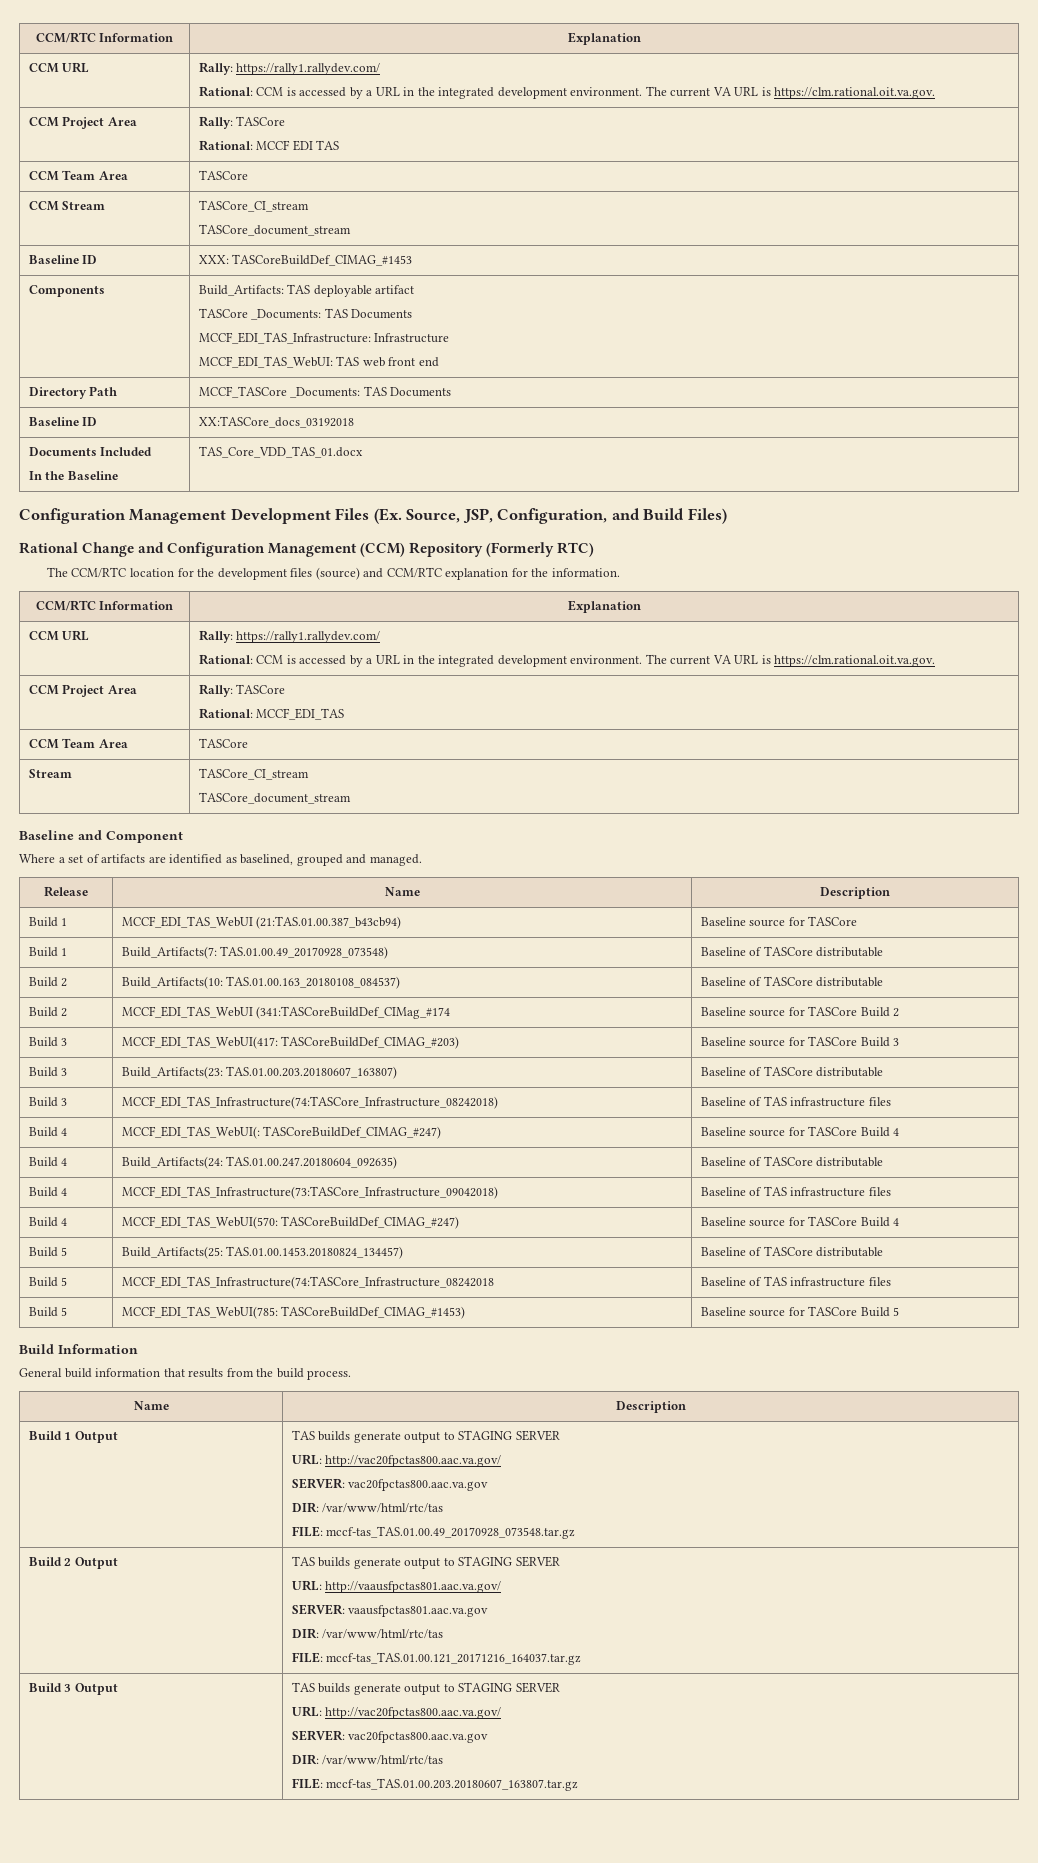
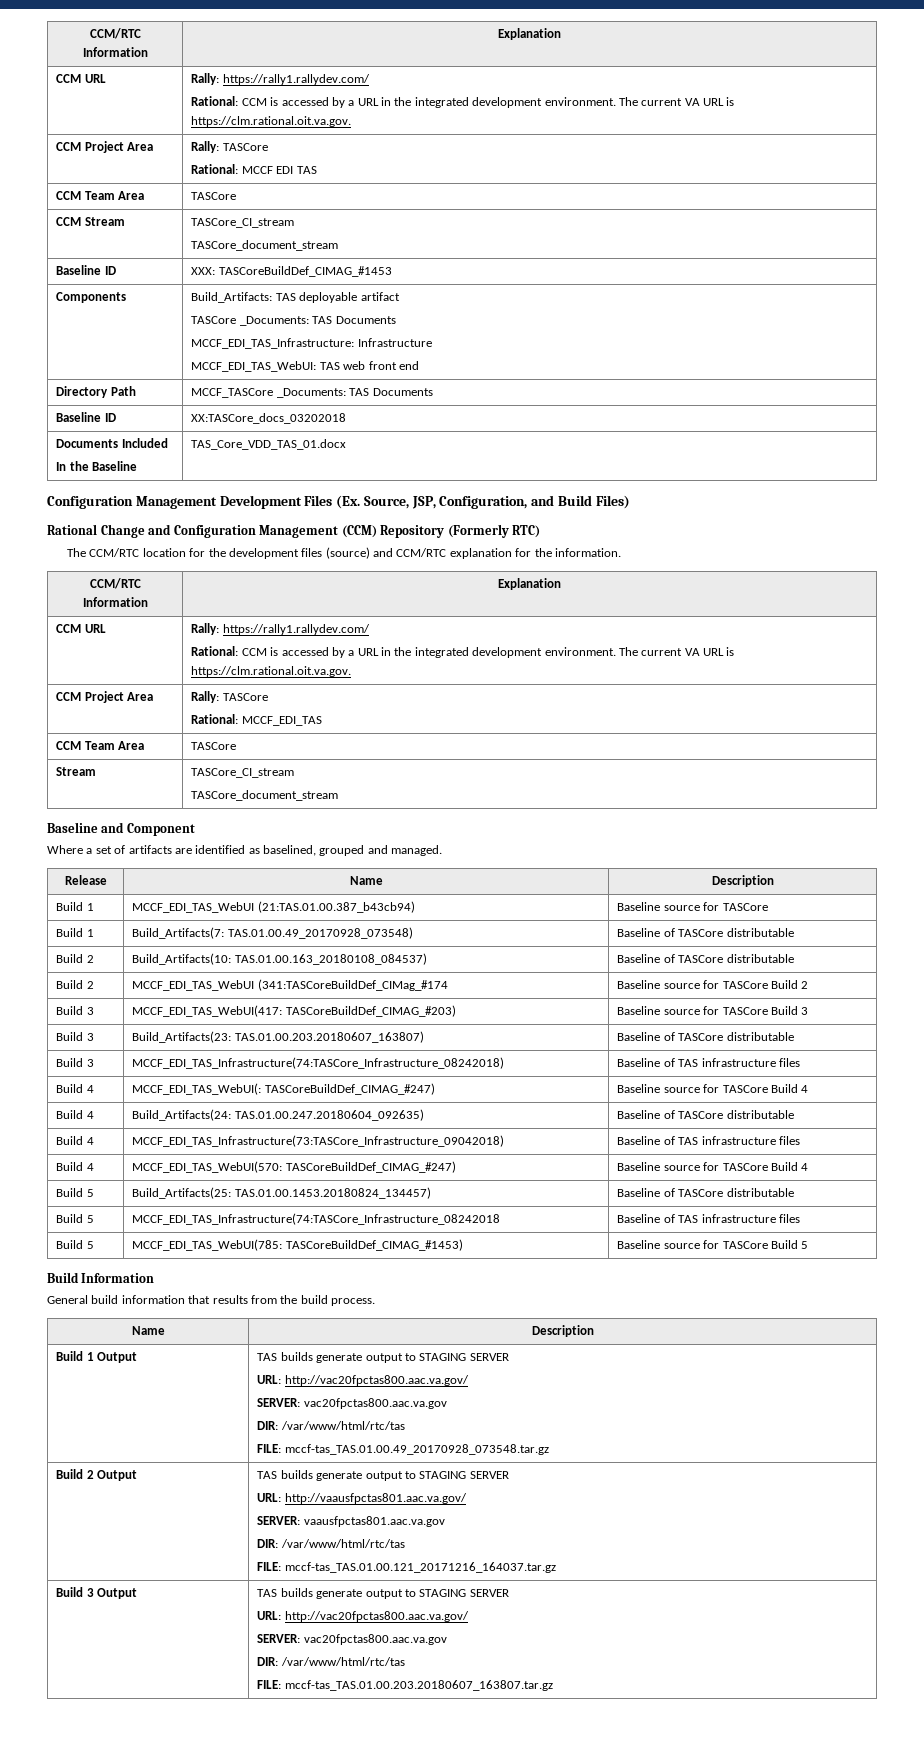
- Baseline ID | XX:TASCore_docs_03192018
+ Baseline ID | XX:TASCore_docs_03202018

